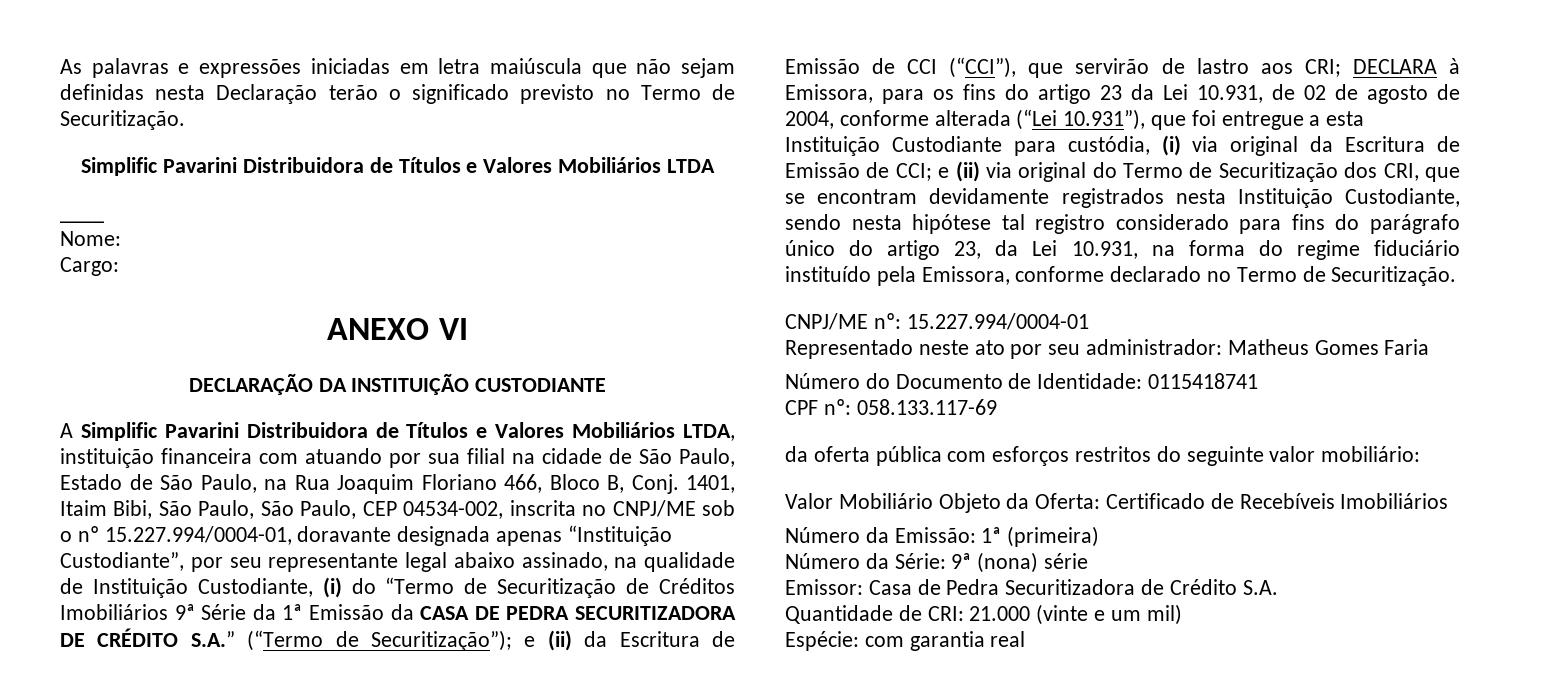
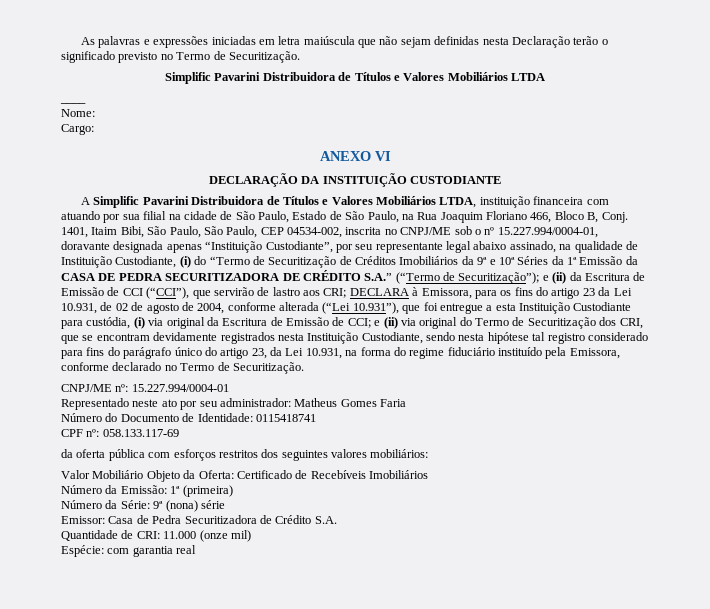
- 1401, Itaim Bibi, São Paulo, São Paulo, CEP 04534-002, inscrita no CNPJ/ME sob o nº 15.227.994/0004-01, doravante designada apenas “Instituição Custodiante”, por seu representante legal abaixo assinado, na qualidade de Instituição Custodiante, (i) do “Termo de Securitização de Créditos Imobiliários 9ª Série da 1ª Emissão da CASA DE PEDRA SECURITIZADORA DE CRÉDITO S.A.” (“Termo de Securitização”);
+ 1401, Itaim Bibi, São Paulo, São Paulo, CEP 04534-002, inscrita no CNPJ/ME sob o nº 15.227.994/0004-01, doravante designada apenas “Instituição Custodiante”, por seu representante legal abaixo assinado, na qualidade de Instituição Custodiante, (i) do “Termo de Securitização de Créditos Imobiliários da 9ª e 10ª Séries da 1ª Emissão da CASA DE PEDRA SECURITIZADORA DE CRÉDITO S.A.” (“Termo de Securitização”);
- da oferta pública com esforços restritos do seguinte valor mobiliário:
+ da oferta pública com esforços restritos dos seguintes valores mobiliários:
- Quantidade de CRI: 21.000 (vinte e um mil)
+ Quantidade de CRI: 11.000 (onze mil)

